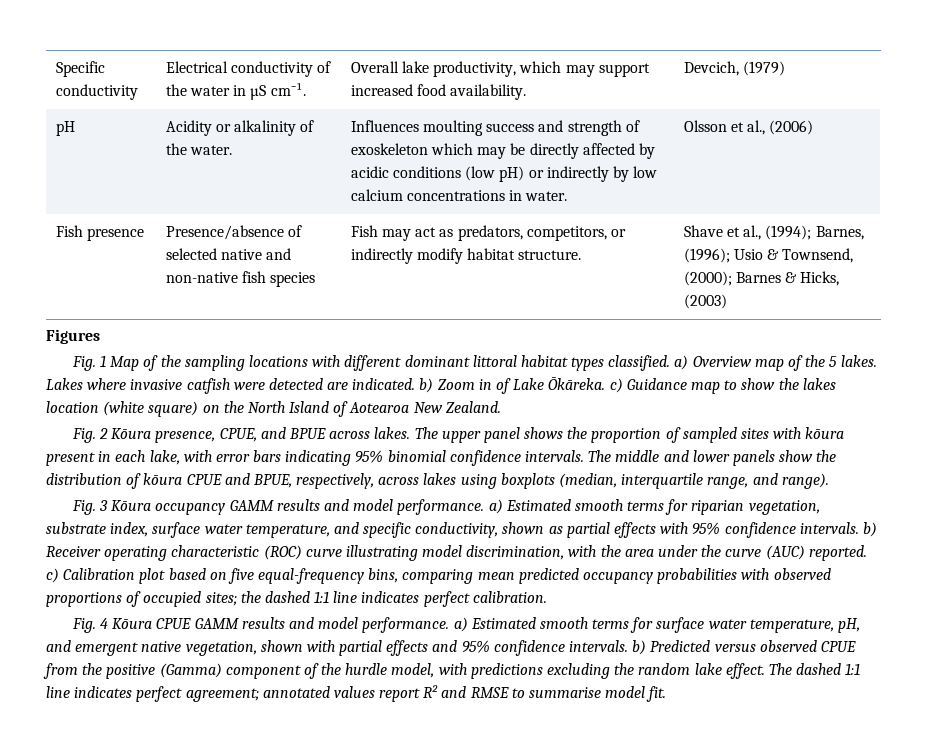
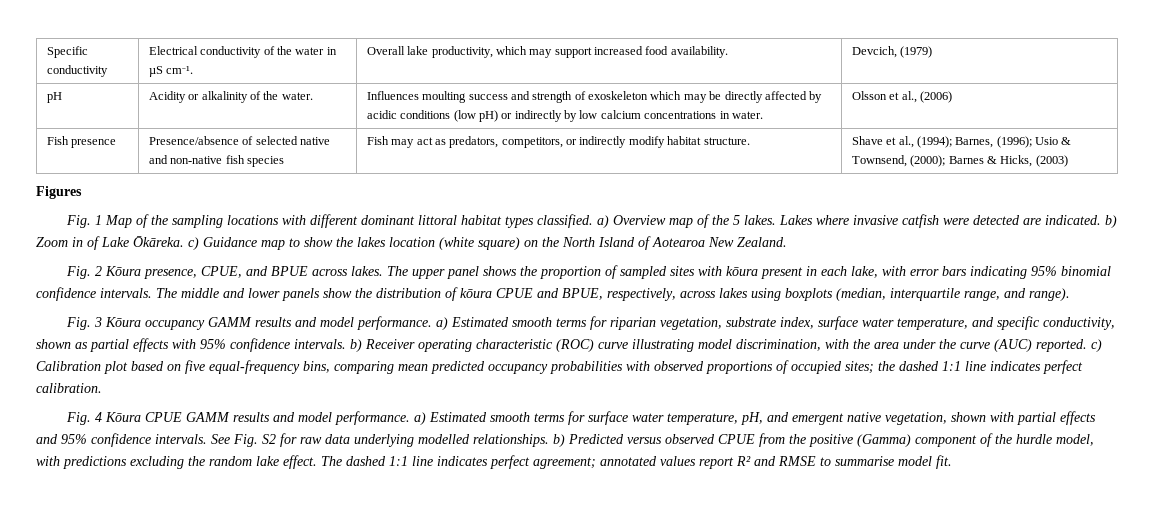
- Fig. 4 Kōura CPUE GAMM results and model performance. a) Estimated smooth terms for surface water temperature, pH, and emergent native vegetation, shown with partial effects and 95% confidence intervals. b) Predicted versus observed CPUE from the positive (Gamma) component of the hurdle model, with predictions excluding the random lake effect.
+ Fig. 4 Kōura CPUE GAMM results and model performance. a) Estimated smooth terms for surface water temperature, pH, and emergent native vegetation, shown with partial effects and 95% confidence intervals. See Fig. S2 for raw data underlying modelled relationships. b) Predicted versus observed CPUE from the positive (Gamma) component of the hurdle model, with predictions excluding the random lake effect.

